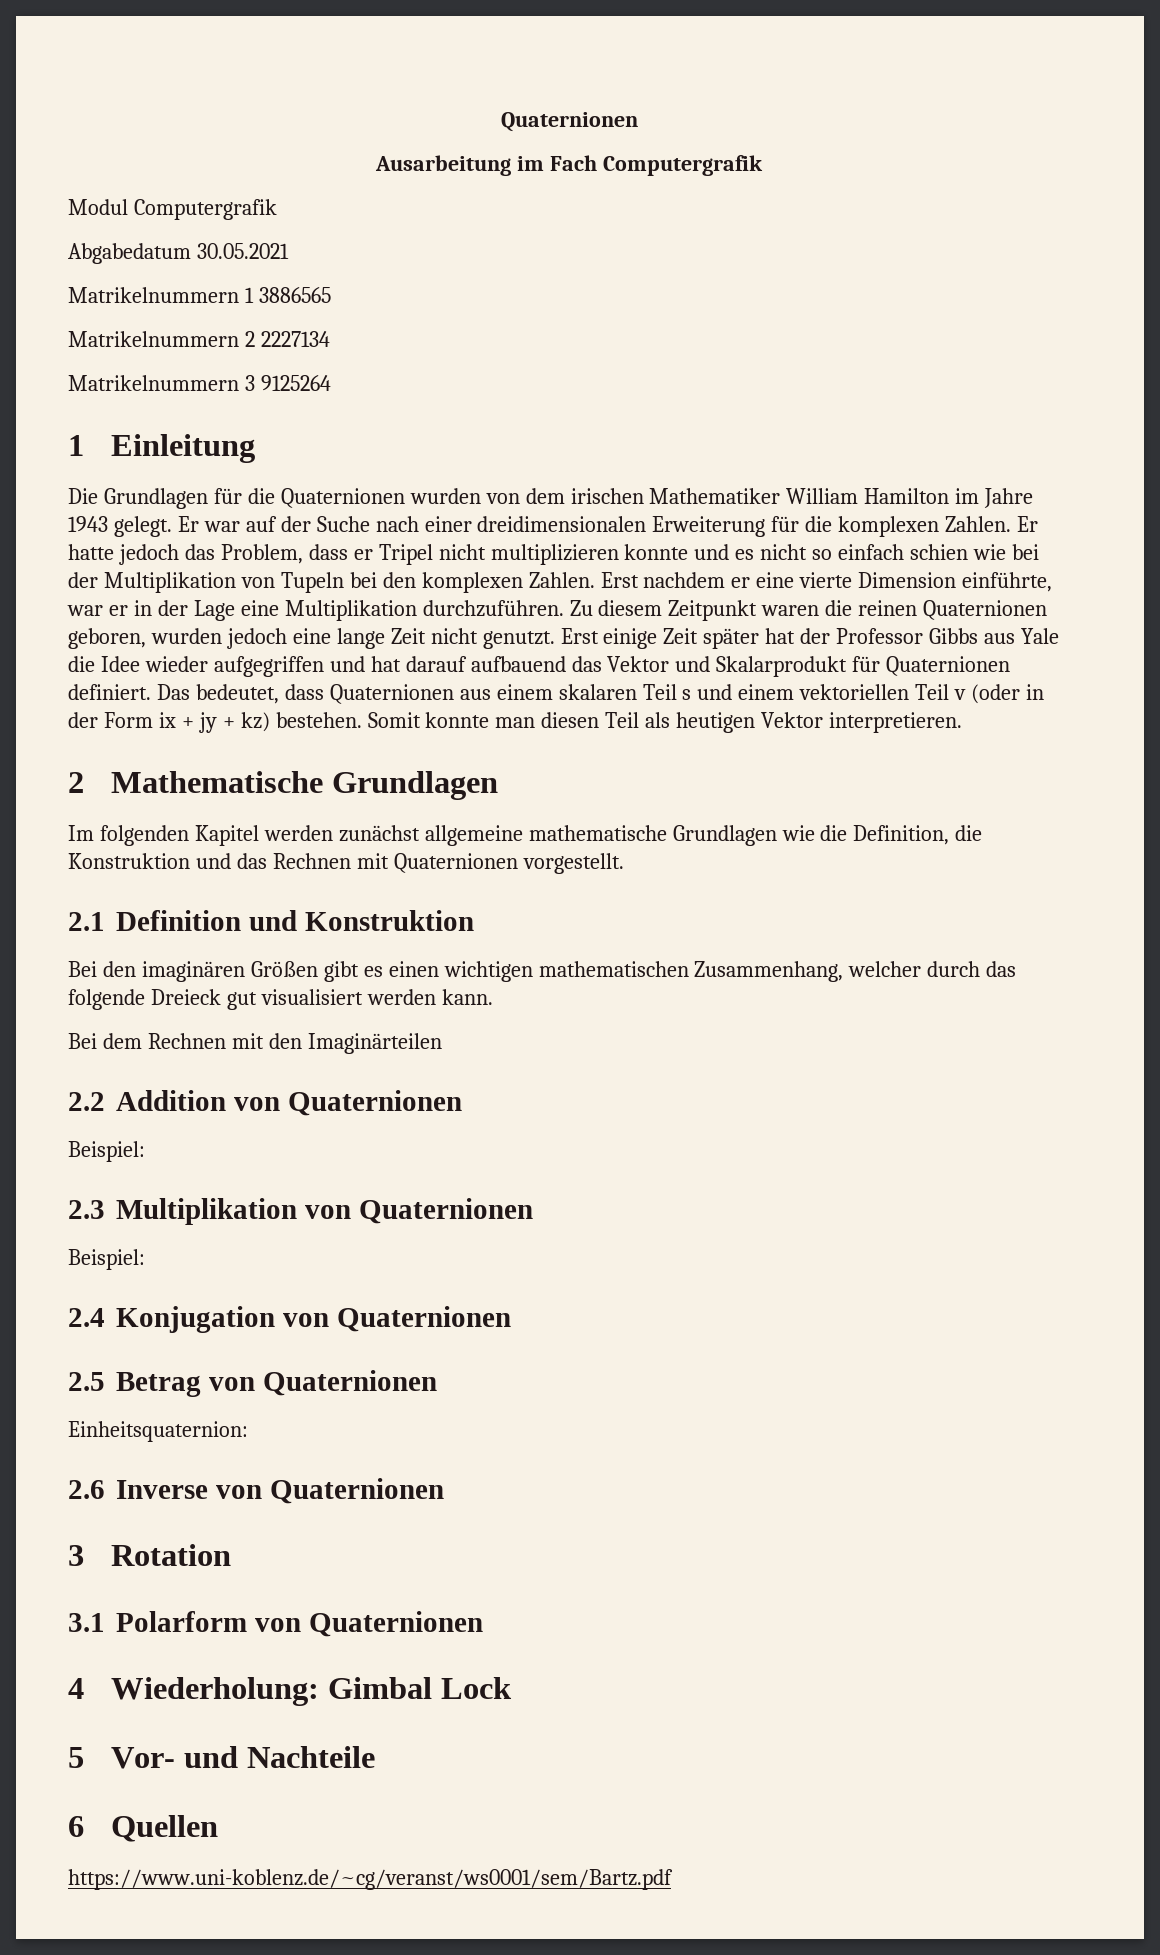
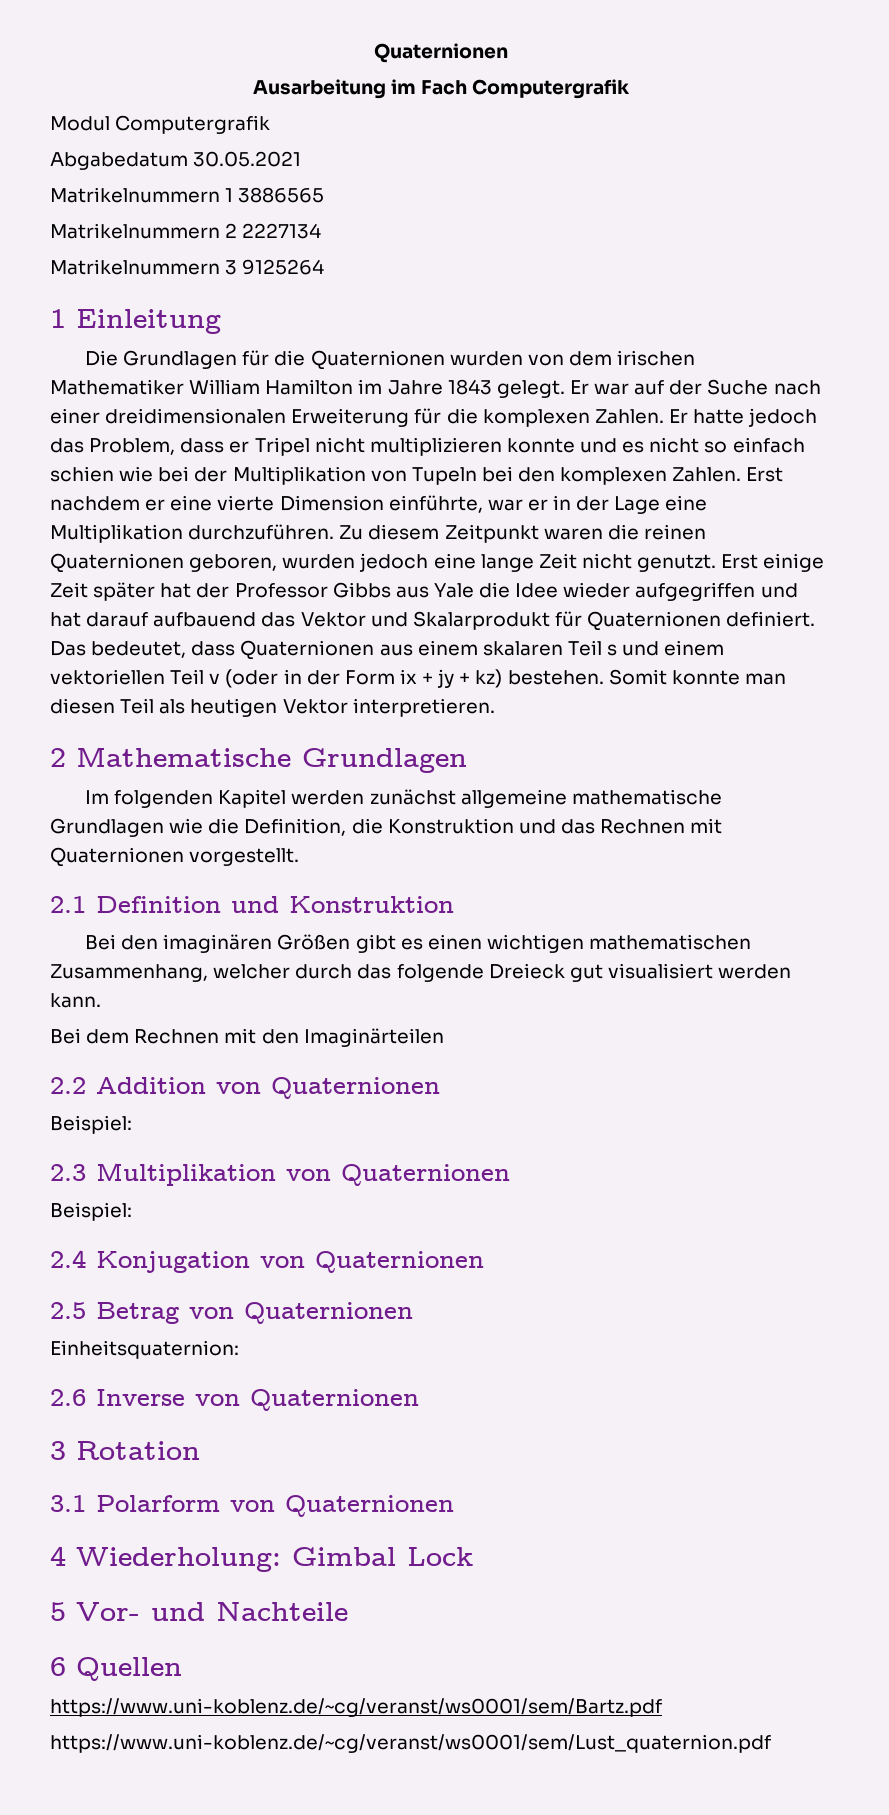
- Die Grundlagen für die Quaternionen wurden von dem irischen Mathematiker William Hamilton im Jahre 1943 gelegt.
+ Die Grundlagen für die Quaternionen wurden von dem irischen Mathematiker William Hamilton im Jahre 1843 gelegt.
+ https://www.uni-koblenz.de/~cg/veranst/ws0001/sem/Lust_quaternion.pdf

